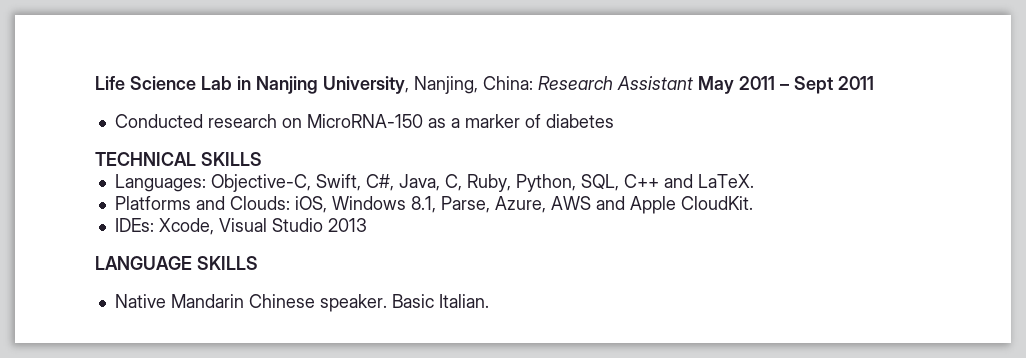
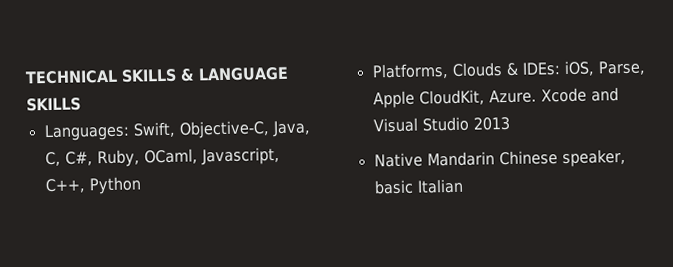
- Life Science Lab in Nanjing University, Nanjing, China: Research Assistant May 2011 – Sept 2011
- Conducted research on MicroRNA-150 as a marker of diabetes
- TECHNICAL SKILLS
- Languages: Objective-C, Swift, C#, Java, C, Ruby, Python, SQL, C++ and LaTeX.
- Platforms and Clouds: iOS, Windows 8.1, Parse, Azure, AWS and Apple CloudKit.
- IDEs: Xcode, Visual Studio 2013
+ TECHNICAL SKILLS & LANGUAGE SKILLS
+ Languages: Swift, Objective-C, Java, C, C#, Ruby, OCaml, Javascript, C++, Python
+ Platforms, Clouds & IDEs: iOS, Parse, Apple CloudKit, Azure. Xcode and Visual Studio 2013
- LANGUAGE SKILLS
- Native Mandarin Chinese speaker. Basic Italian.
+ Native Mandarin Chinese speaker, basic Italian

